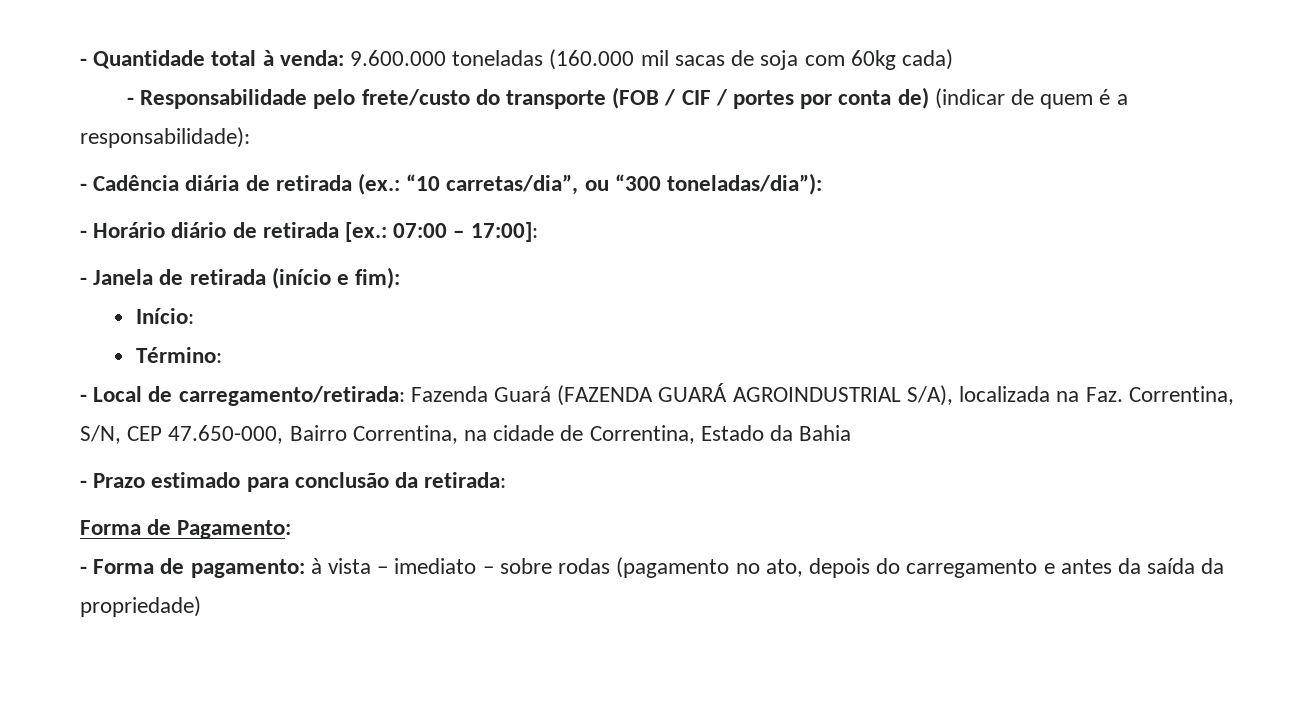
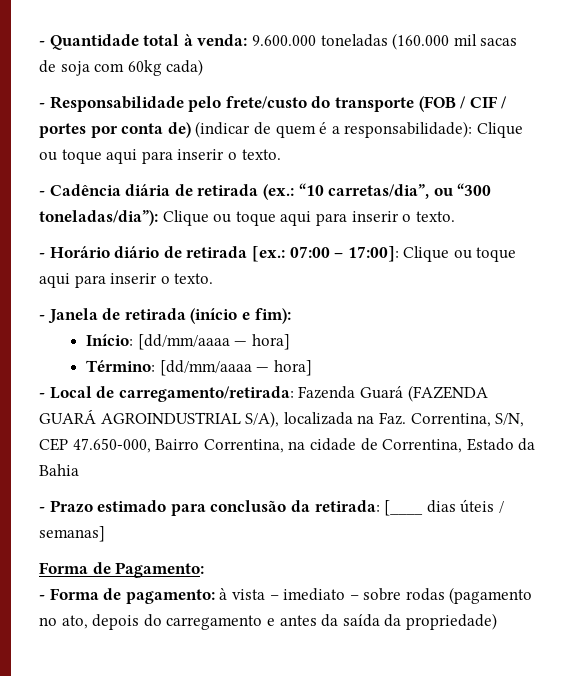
- - Responsabilidade pelo frete/custo do transporte (FOB / CIF / portes por conta de) (indicar de quem é a responsabilidade):
+ - Responsabilidade pelo frete/custo do transporte (FOB / CIF / portes por conta de) (indicar de quem é a responsabilidade): Clique ou toque aqui para inserir o texto.
- - Cadência diária de retirada (ex.: “10 carretas/dia”, ou “300 toneladas/dia”):
+ - Cadência diária de retirada (ex.: “10 carretas/dia”, ou “300 toneladas/dia”): Clique ou toque aqui para inserir o texto.
- - Horário diário de retirada [ex.: 07:00 – 17:00]:
+ - Horário diário de retirada [ex.: 07:00 – 17:00]: Clique ou toque aqui para inserir o texto.
- Início:
- Término:
+ Início: [dd/mm/aaaa — hora]
+ Término: [dd/mm/aaaa — hora]
- - Prazo estimado para conclusão da retirada:
+ - Prazo estimado para conclusão da retirada: [____ dias úteis / semanas]

